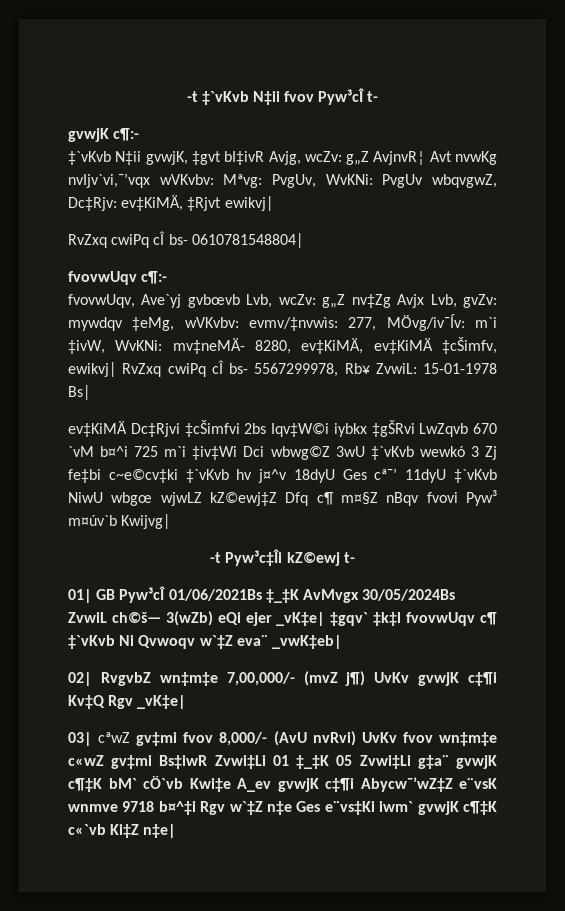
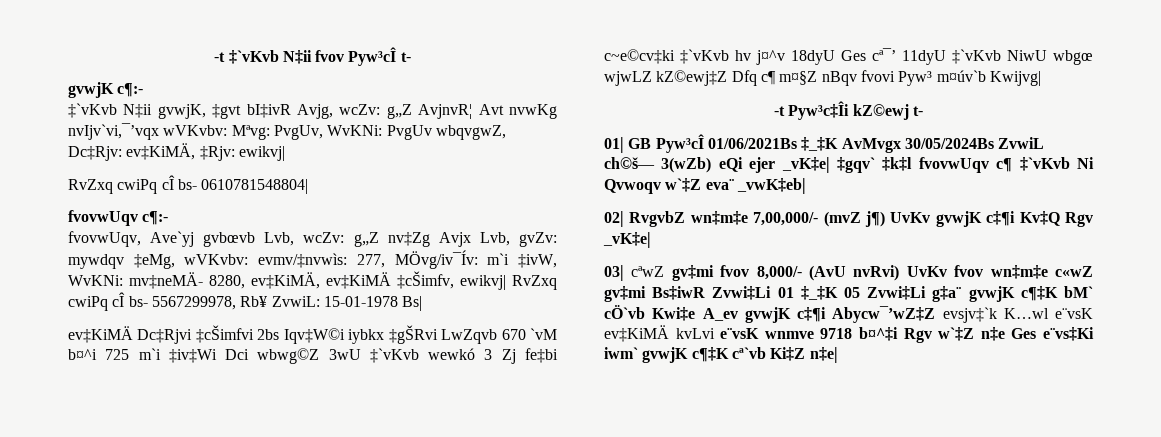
- ‡`vKvb N‡ii gvwjK, ‡gvt bI‡ivR Avjg, wcZv: g„Z AvjnvR¦ Avt nvwKg nvIjv`vi,¯’vqx wVKvbv: Mªvg: PvgUv, WvKNi: PvgUv wbqvgwZ, Dc‡Rjv: ev‡KiMÄ, ‡Rjvt ewikvj|
+ ‡`vKvb N‡ii gvwjK, ‡gvt bI‡ivR Avjg, wcZv: g„Z AvjnvR¦ Avt nvwKg nvIjv`vi,¯’vqx wVKvbv: Mªvg: PvgUv, WvKNi: PvgUv wbqvgwZ, Dc‡Rjv: ev‡KiMÄ, ‡Rjv: ewikvj|
- 03| cªwZ gv‡mi fvov 8,000/- (AvU nvRvi) UvKv fvov wn‡m‡e c«wZ gv‡mi Bs‡iwR Zvwi‡Li 01 ‡_‡K 05 Zvwi‡Li g‡a¨ gvwjK c¶‡K bM` cÖ`vb Kwi‡e A_ev gvwjK c‡¶i Abycw¯’wZ‡Z e¨vsK wnmve 9718 b¤^‡i Rgv w`‡Z n‡e Ges e¨vs‡Ki iwm` gvwjK c¶‡K c«`vb Ki‡Z n‡e|
+ 03| cªwZ gv‡mi fvov 8,000/- (AvU nvRvi) UvKv fvov wn‡m‡e c«wZ gv‡mi Bs‡iwR Zvwi‡Li 01 ‡_‡K 05 Zvwi‡Li g‡a¨ gvwjK c¶‡K bM` cÖ`vb Kwi‡e A_ev gvwjK c‡¶i Abycw¯’wZ‡Z evsjv‡`k K…wl e¨vsK ev‡KiMÄ kvLvi e¨vsK wnmve 9718 b¤^‡i Rgv w`‡Z n‡e Ges e¨vs‡Ki iwm` gvwjK c¶‡K cª`vb Ki‡Z n‡e|

